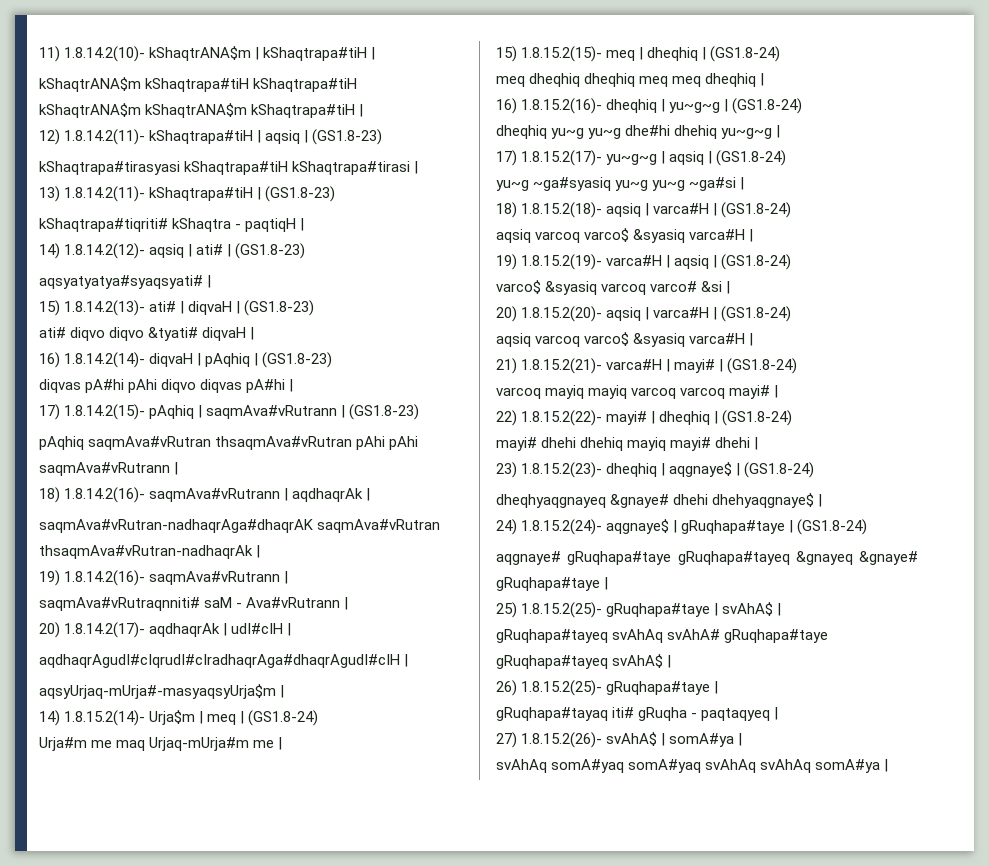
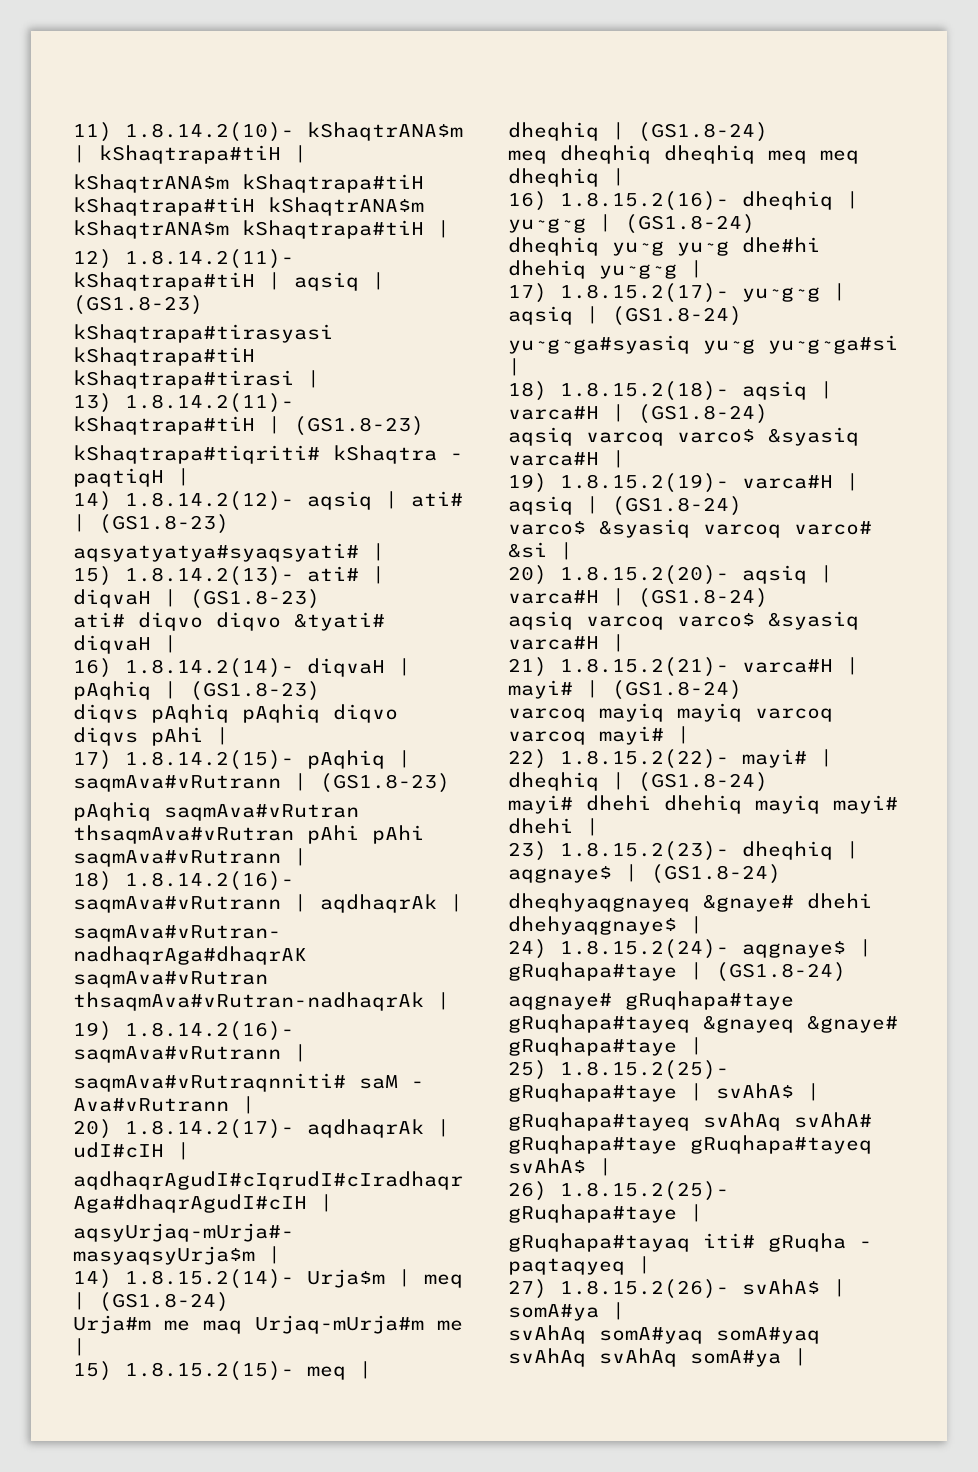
- diqvas pA#hi pAhi diqvo diqvas pA#hi |
+ diqvs pAqhiq pAqhiq diqvo diqvs pAhi |
- yu~g ~ga#syasiq yu~g yu~g ~ga#si |
+ yu~g~ga#syasiq yu~g yu~g~ga#si |

